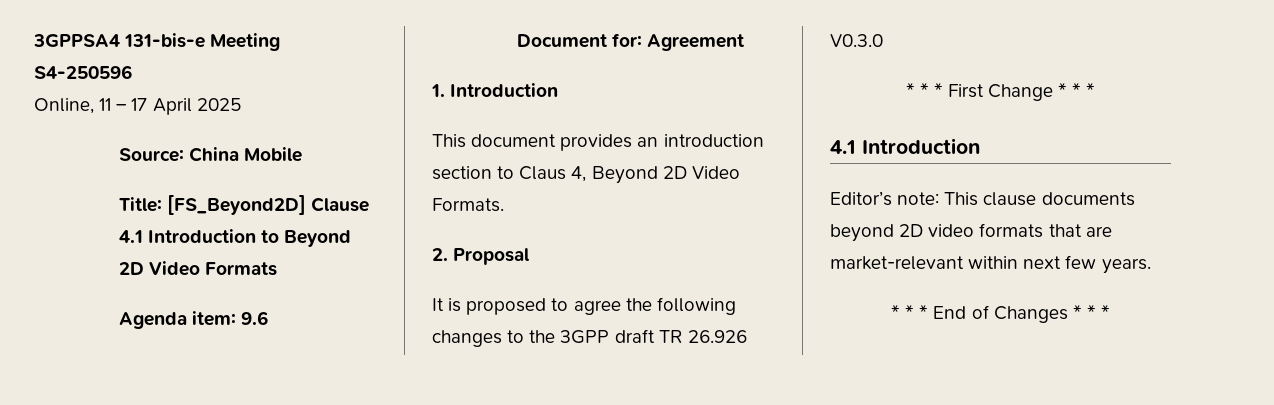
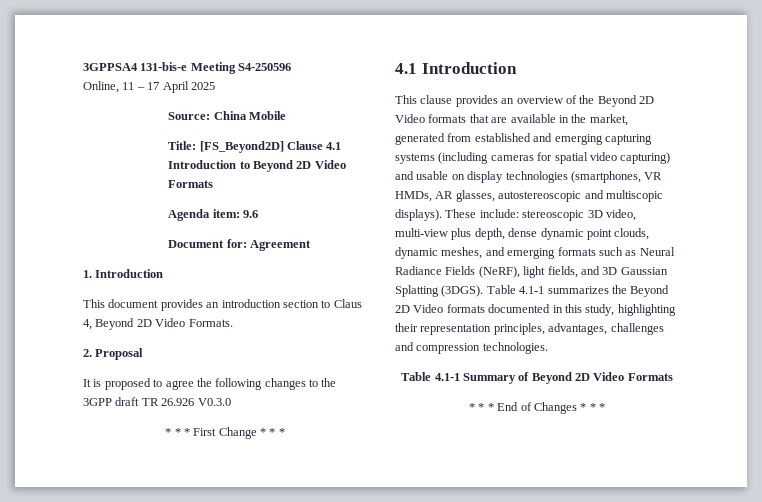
- Editor’s note: This clause documents beyond 2D video formats that are market-relevant within next few years.
+ This clause provides an overview of the Beyond 2D Video formats that are available in the market, generated from established and emerging capturing systems (including cameras for spatial video capturing) and usable on display technologies (smartphones, VR HMDs, AR glasses, autostereoscopic and multiscopic displays). These include: stereoscopic 3D video, multi-view plus depth, dense dynamic point clouds, dynamic meshes, and emerging formats such as Neural Radiance Fields (NeRF), light fields, and 3D Gaussian Splatting (3DGS). Table 4.1-1 summarizes the Beyond 2D Video formats documented in this study, highlighting their representation principles, advantages, challenges and compression technologies.
+ Table 4.1-1 Summary of Beyond 2D Video Formats

